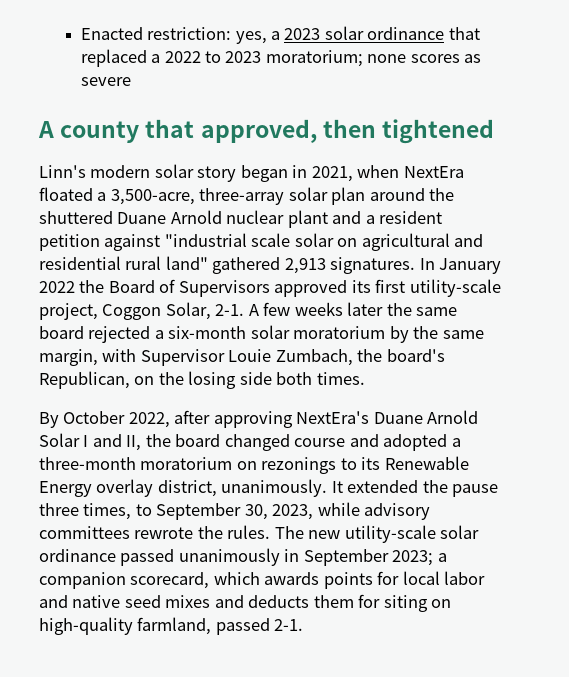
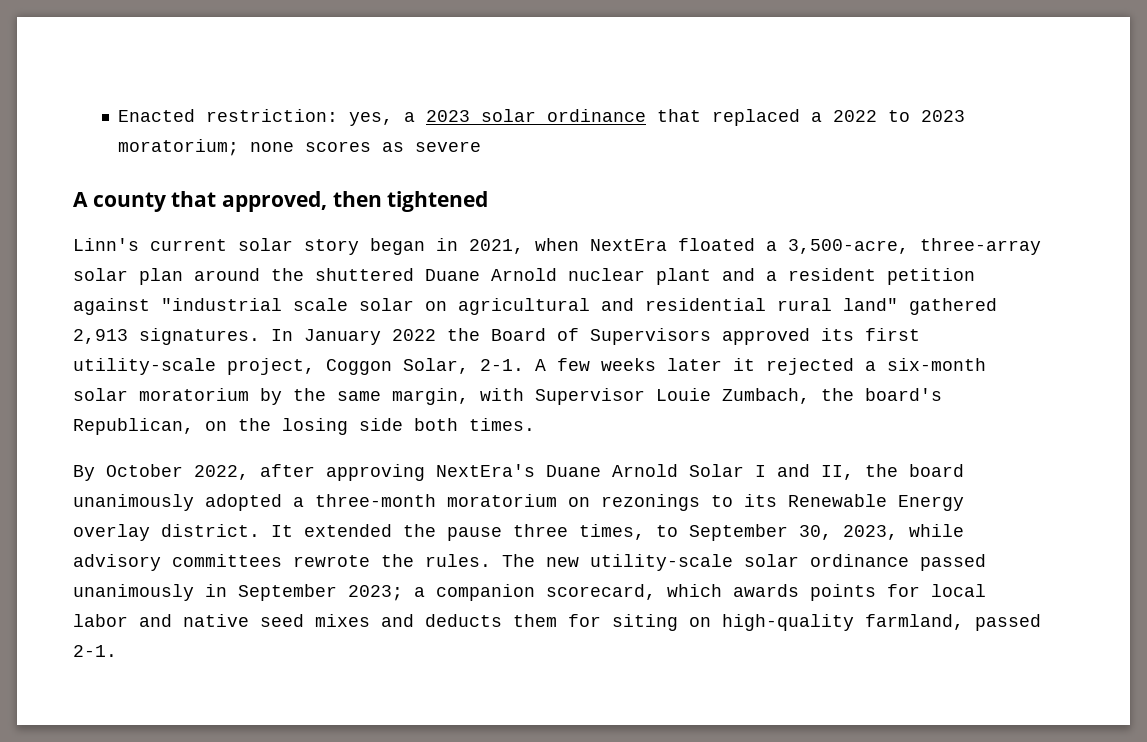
- Linn's modern solar story began in 2021, when NextEra floated a 3,500-acre, three-array solar plan around the shuttered Duane Arnold nuclear plant and a resident petition against "industrial scale solar on agricultural and residential rural land" gathered 2,913 signatures.
+ Linn's current solar story began in 2021, when NextEra floated a 3,500-acre, three-array solar plan around the shuttered Duane Arnold nuclear plant and a resident petition against "industrial scale solar on agricultural and residential rural land" gathered 2,913 signatures.
- A few weeks later the same board rejected a six-month solar moratorium by the same margin, with Supervisor Louie Zumbach, the board's Republican, on the losing side both times.
+ A few weeks later it rejected a six-month solar moratorium by the same margin, with Supervisor Louie Zumbach, the board's Republican, on the losing side both times.
- By October 2022, after approving NextEra's Duane Arnold Solar I and II, the board changed course and adopted a three-month moratorium on rezonings to its Renewable Energy overlay district, unanimously.
+ By October 2022, after approving NextEra's Duane Arnold Solar I and II, the board unanimously adopted a three-month moratorium on rezonings to its Renewable Energy overlay district.

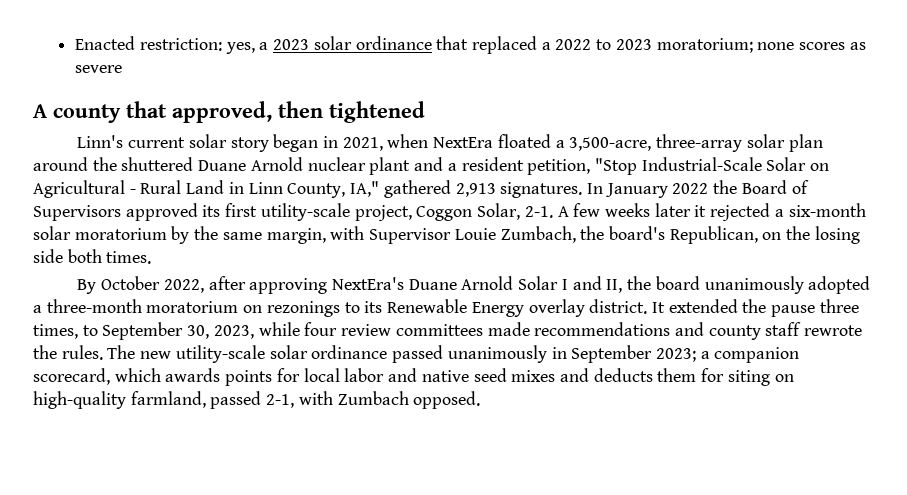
- Linn's current solar story began in 2021, when NextEra floated a 3,500-acre, three-array solar plan around the shuttered Duane Arnold nuclear plant and a resident petition against "industrial scale solar on agricultural and residential rural land" gathered 2,913 signatures.
+ Linn's current solar story began in 2021, when NextEra floated a 3,500-acre, three-array solar plan around the shuttered Duane Arnold nuclear plant and a resident petition, "Stop Industrial-Scale Solar on Agricultural - Rural Land in Linn County, IA," gathered 2,913 signatures.
- It extended the pause three times, to September 30, 2023, while advisory committees rewrote the rules.
+ It extended the pause three times, to September 30, 2023, while four review committees made recommendations and county staff rewrote the rules.
- The new utility-scale solar ordinance passed unanimously in September 2023; a companion scorecard, which awards points for local labor and native seed mixes and deducts them for siting on high-quality farmland, passed 2-1.
+ The new utility-scale solar ordinance passed unanimously in September 2023; a companion scorecard, which awards points for local labor and native seed mixes and deducts them for siting on high-quality farmland, passed 2-1, with Zumbach opposed.

